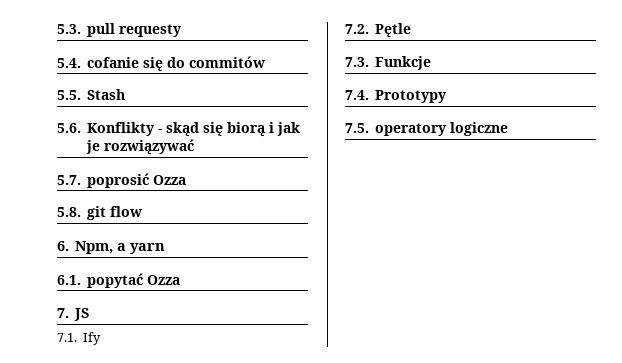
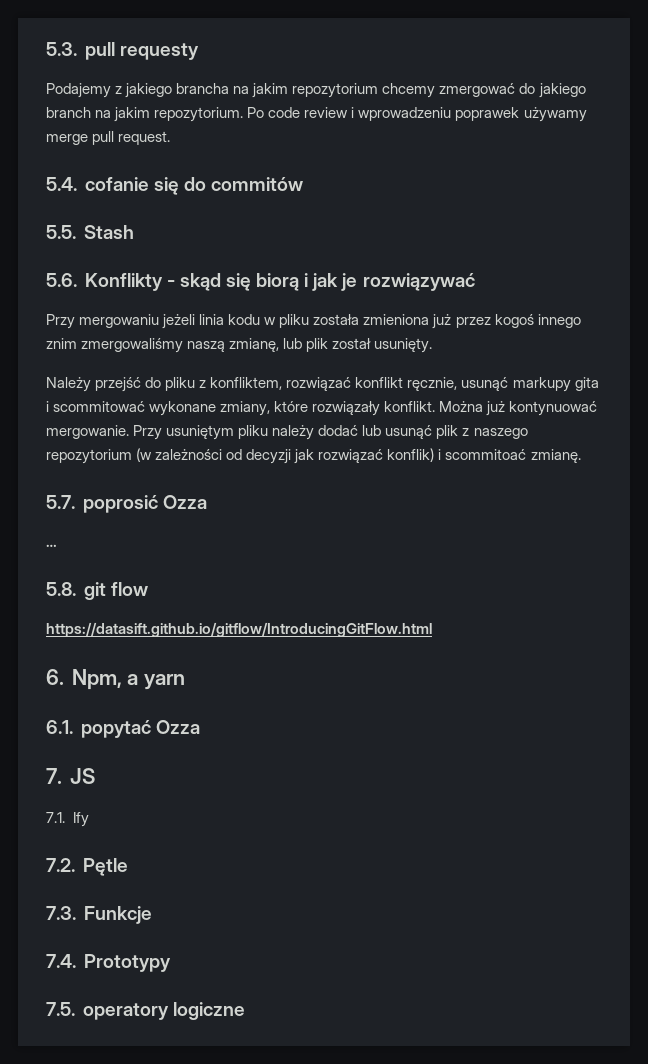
+ Podajemy z jakiego brancha na jakim repozytorium chcemy zmergować do jakiego branch na jakim repozytorium. Po code review i wprowadzeniu poprawek używamy merge pull request.
+ Przy mergowaniu jeżeli linia kodu w pliku została zmieniona już przez kogoś innego znim zmergowaliśmy naszą zmianę, lub plik został usunięty.
+ Należy przejść do pliku z konfliktem, rozwiązać konflikt ręcznie, usunąć markupy gita i scommitować wykonane zmiany, które rozwiązały konflikt. Można już kontynuować mergowanie. Przy usuniętym pliku należy dodać lub usunąć plik z naszego repozytorium (w zależności od decyzji jak rozwiązać konflik) i scommitoać zmianę.
+ …
+ https://datasift.github.io/gitflow/IntroducingGitFlow.html

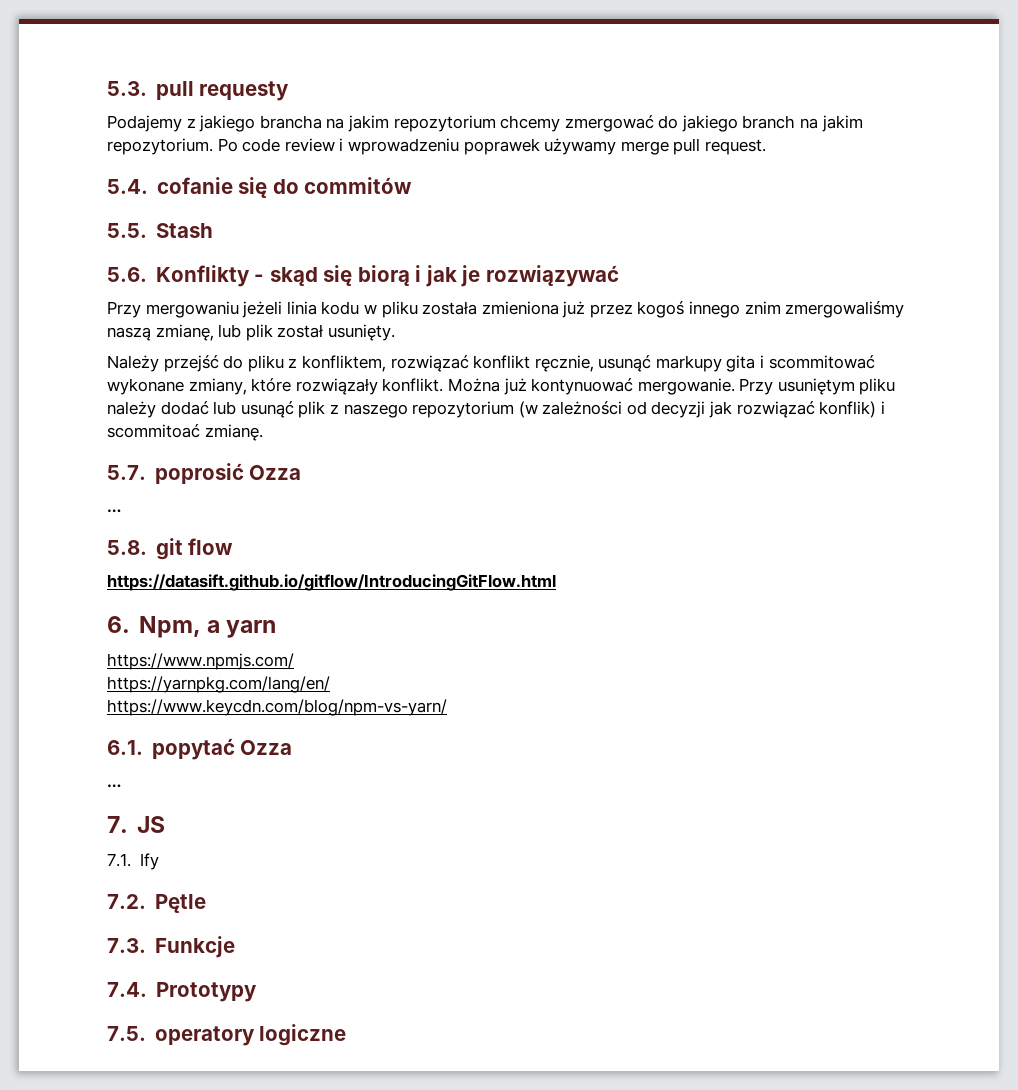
+ https://www.npmjs.com/
+ https://yarnpkg.com/lang/en/
+ https://www.keycdn.com/blog/npm-vs-yarn/
  6.1. popytać Ozza
+ …

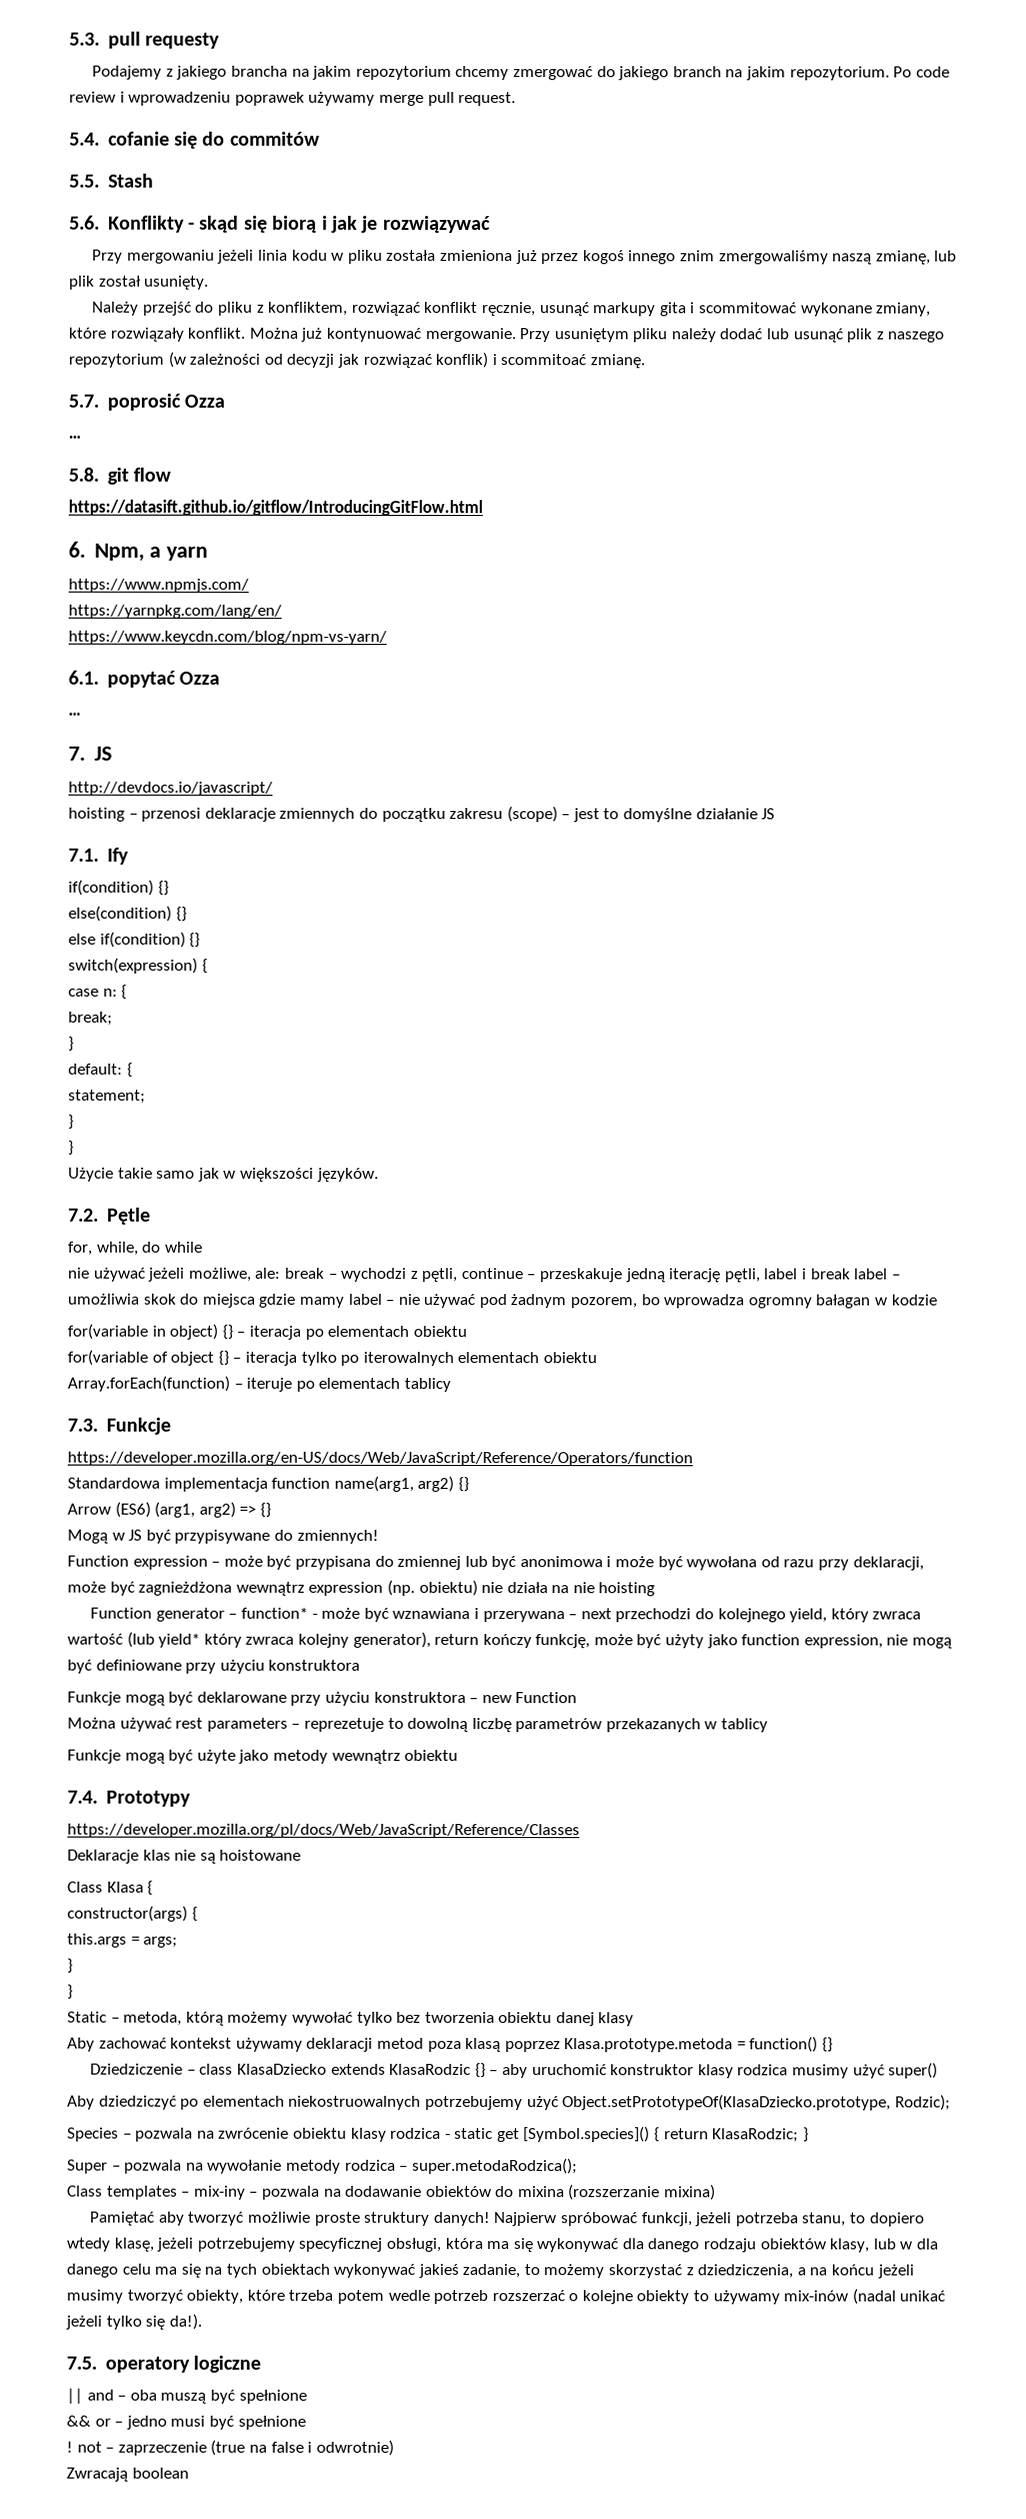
+ http://devdocs.io/javascript/
+ hoisting – przenosi deklaracje zmiennych do początku zakresu (scope) – jest to domyślne działanie JS
  7.1. Ify
+ if(condition) {}
+ else(condition) {}
+ else if(condition) {}
+ switch(expression) {
+ case n: {
+ break;
+ }
+ default: {
+ statement;
+ }
+ }
+ Użycie takie samo jak w większości języków.
  7.2. Pętle
+ for, while, do while
+ nie używać jeżeli możliwe, ale: break – wychodzi z pętli, continue – przeskakuje jedną iterację pętli, label i break label – umożliwia skok do miejsca gdzie mamy label – nie używać pod żadnym pozorem, bo wprowadza ogromny bałagan w kodzie
+ for(variable in object) {} – iteracja po elementach obiektu
+ for(variable of object {} – iteracja tylko po iterowalnych elementach obiektu
+ Array.forEach(function) – iteruje po elementach tablicy
  7.3. Funkcje
+ https://developer.mozilla.org/en-US/docs/Web/JavaScript/Reference/Operators/function
+ Standardowa implementacja function name(arg1, arg2) {}
+ Arrow (ES6) (arg1, arg2) => {}
+ Mogą w JS być przypisywane do zmiennych!
+ Function expression – może być przypisana do zmiennej lub być anonimowa i może być wywołana od razu przy deklaracji, może być zagnieżdżona wewnątrz expression (np. obiektu) nie działa na nie hoisting
+ Function generator – function* - może być wznawiana i przerywana – next przechodzi do kolejnego yield, który zwraca wartość (lub yield* który zwraca kolejny generator), return kończy funkcję, może być użyty jako function expression, nie mogą być definiowane przy użyciu konstruktora
+ Funkcje mogą być deklarowane przy użyciu konstruktora – new Function
+ Można używać rest parameters – reprezetuje to dowolną liczbę parametrów przekazanych w tablicy
+ Funkcje mogą być użyte jako metody wewnątrz obiektu
  7.4. Prototypy
+ https://developer.mozilla.org/pl/docs/Web/JavaScript/Reference/Classes
+ Deklaracje klas nie są hoistowane
+ Class Klasa {
+ constructor(args) {
+ this.args = args;
+ }
+ }
+ Static – metoda, którą możemy wywołać tylko bez tworzenia obiektu danej klasy
+ Aby zachować kontekst używamy deklaracji metod poza klasą poprzez Klasa.prototype.metoda = function() {}
+ Dziedziczenie – class KlasaDziecko extends KlasaRodzic {} – aby uruchomić konstruktor klasy rodzica musimy użyć super()
+ Aby dziedziczyć po elementach niekostruowalnych potrzebujemy użyć Object.setPrototypeOf(KlasaDziecko.prototype, Rodzic);
+ Species – pozwala na zwrócenie obiektu klasy rodzica - static get [Symbol.species]() { return KlasaRodzic; }
+ Super – pozwala na wywołanie metody rodzica – super.metodaRodzica();
+ Class templates – mix-iny – pozwala na dodawanie obiektów do mixina (rozszerzanie mixina)
+ Pamiętać aby tworzyć możliwie proste struktury danych! Najpierw spróbować funkcji, jeżeli potrzeba stanu, to dopiero wtedy klasę, jeżeli potrzebujemy specyficznej obsługi, która ma się wykonywać dla danego rodzaju obiektów klasy, lub w dla danego celu ma się na tych obiektach wykonywać jakieś zadanie, to możemy skorzystać z dziedziczenia, a na końcu jeżeli musimy tworzyć obiekty, które trzeba potem wedle potrzeb rozszerzać o kolejne obiekty to używamy mix-inów (nadal unikać jeżeli tylko się da!).
  7.5. operatory logiczne
+ || and – oba muszą być spełnione
+ && or – jedno musi być spełnione
+ ! not – zaprzeczenie (true na false i odwrotnie)
+ Zwracają boolean

